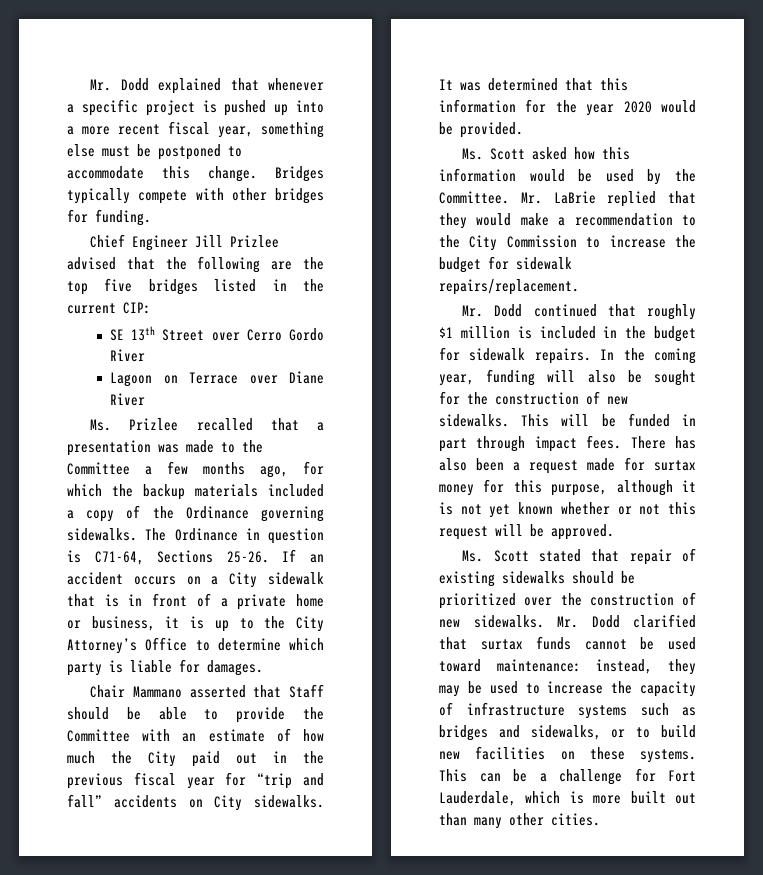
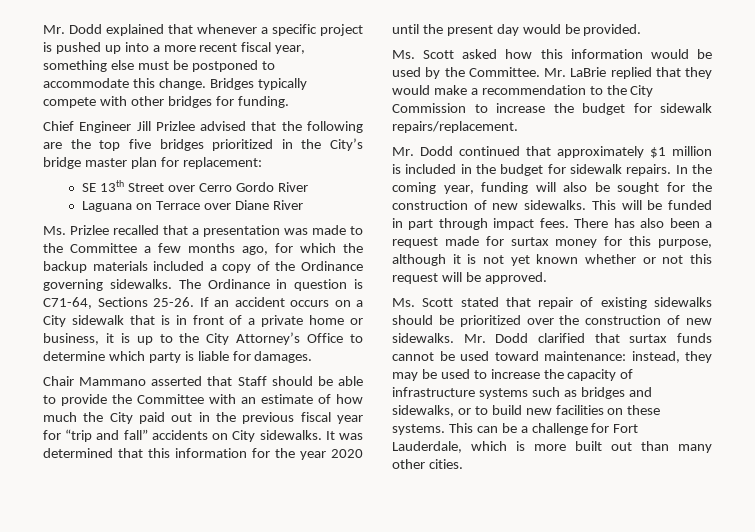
- Chief Engineer Jill Prizlee advised that the following are the top five bridges listed in the current CIP:
+ Chief Engineer Jill Prizlee advised that the following are the top five bridges prioritized in the City’s bridge master plan for replacement:
- Lagoon on Terrace over Diane River
+ Laguana on Terrace over Diane River
- It was determined that this information for the year 2020 would be provided.
+ It was determined that this information for the year 2020 until the present day would be provided.
- Mr. Dodd continued that roughly $1 million is included in the budget for sidewalk repairs.
+ Mr. Dodd continued that approximately $1 million is included in the budget for sidewalk repairs.

